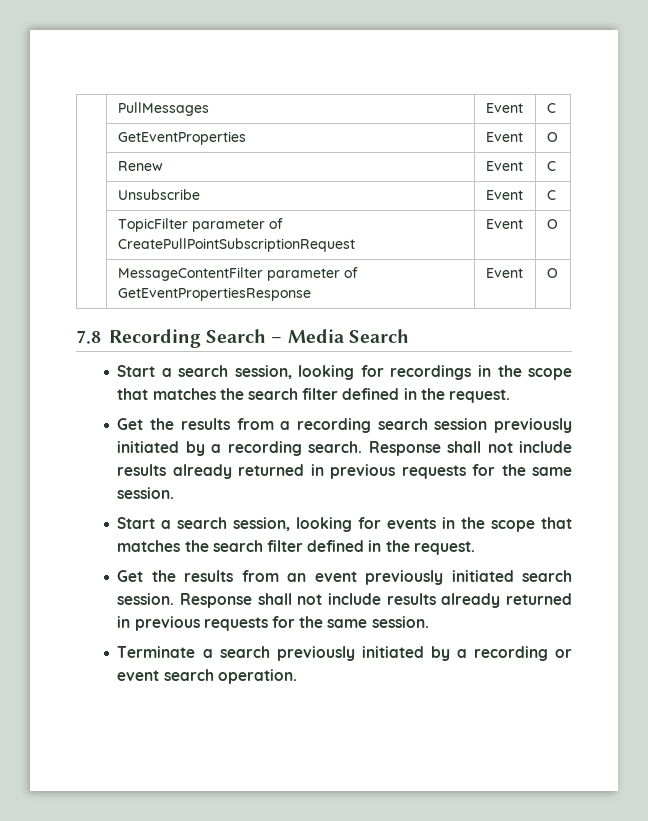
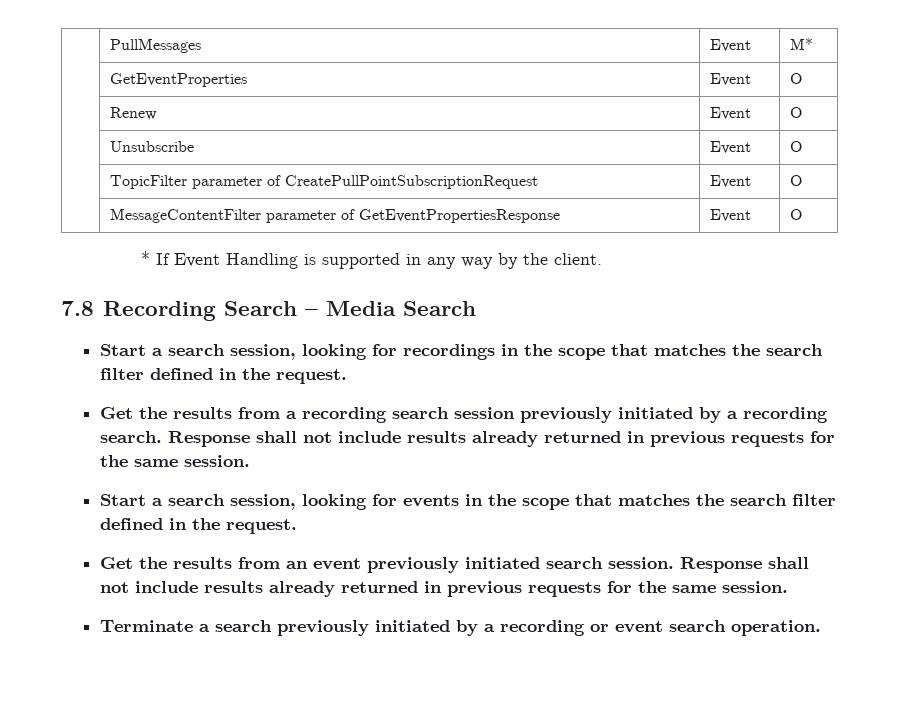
- | PullMessages | Event | C
+ | PullMessages | Event | M*
- | Renew | Event | C
+ | Renew | Event | O
- | Unsubscribe | Event | C
+ | Unsubscribe | Event | O
+ * If Event Handling is supported in any way by the client.

